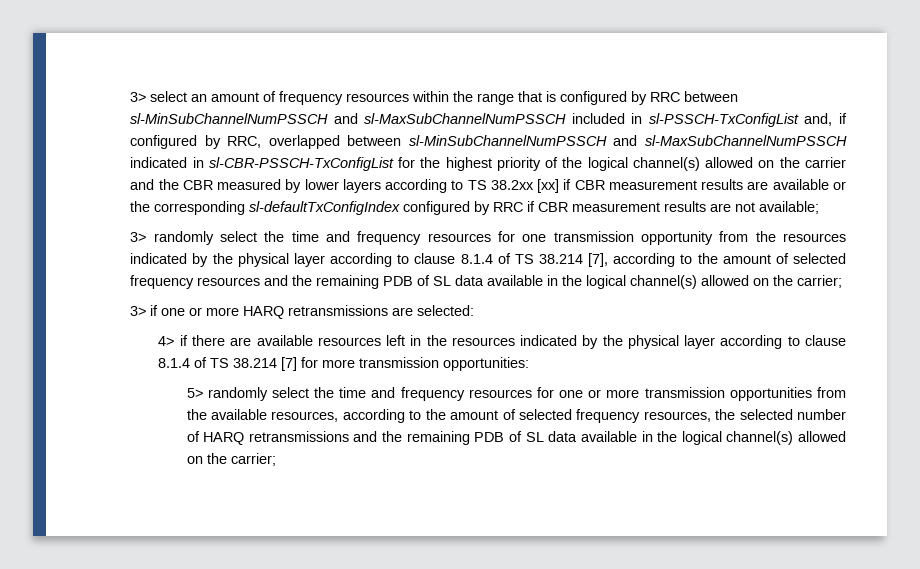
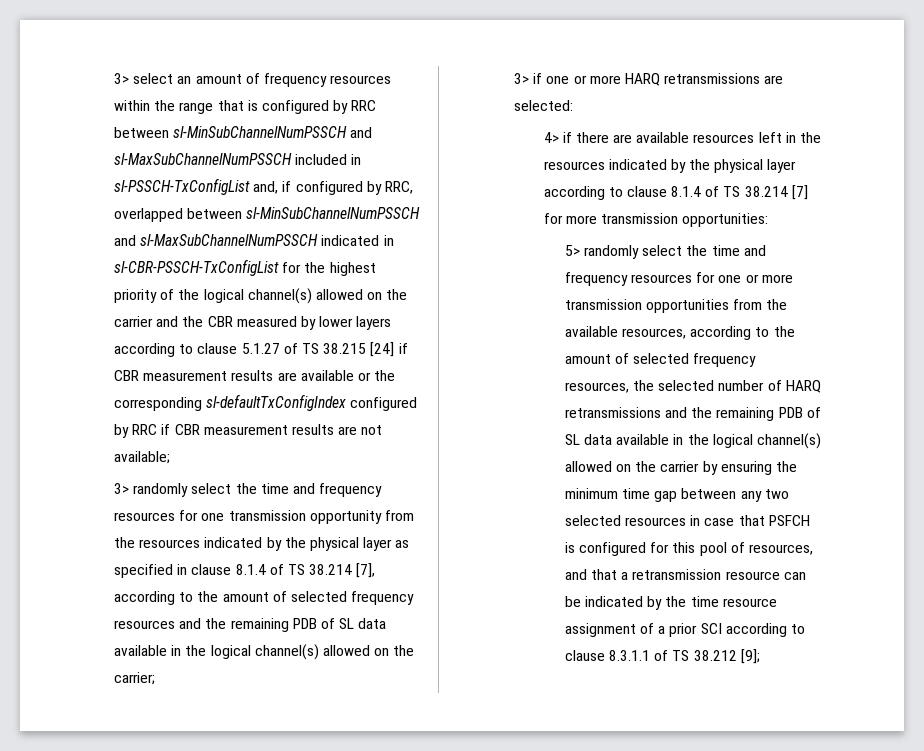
- 3> select an amount of frequency resources within the range that is configured by RRC between sl-MinSubChannelNumPSSCH and sl-MaxSubChannelNumPSSCH included in sl-PSSCH-TxConfigList and, if configured by RRC, overlapped between sl-MinSubChannelNumPSSCH and sl-MaxSubChannelNumPSSCH indicated in sl-CBR-PSSCH-TxConfigList for the highest priority of the logical channel(s) allowed on the carrier and the CBR measured by lower layers according to TS 38.2xx [xx] if CBR measurement results are available or the corresponding sl-defaultTxConfigIndex configured by RRC if CBR measurement results are not available;
+ 3> select an amount of frequency resources within the range that is configured by RRC between sl-MinSubChannelNumPSSCH and sl-MaxSubChannelNumPSSCH included in sl-PSSCH-TxConfigList and, if configured by RRC, overlapped between sl-MinSubChannelNumPSSCH and sl-MaxSubChannelNumPSSCH indicated in sl-CBR-PSSCH-TxConfigList for the highest priority of the logical channel(s) allowed on the carrier and the CBR measured by lower layers according to clause 5.1.27 of TS 38.215 [24] if CBR measurement results are available or the corresponding sl-defaultTxConfigIndex configured by RRC if CBR measurement results are not available;
- 3> randomly select the time and frequency resources for one transmission opportunity from the resources indicated by the physical layer according to clause 8.1.4 of TS 38.214 [7], according to the amount of selected frequency resources and the remaining PDB of SL data available in the logical channel(s) allowed on the carrier;
+ 3> randomly select the time and frequency resources for one transmission opportunity from the resources indicated by the physical layer as specified in clause 8.1.4 of TS 38.214 [7], according to the amount of selected frequency resources and the remaining PDB of SL data available in the logical channel(s) allowed on the carrier;
- 5> randomly select the time and frequency resources for one or more transmission opportunities from the available resources, according to the amount of selected frequency resources, the selected number of HARQ retransmissions and the remaining PDB of SL data available in the logical channel(s) allowed on the carrier;
+ 5> randomly select the time and frequency resources for one or more transmission opportunities from the available resources, according to the amount of selected frequency resources, the selected number of HARQ retransmissions and the remaining PDB of SL data available in the logical channel(s) allowed on the carrier by ensuring the minimum time gap between any two selected resources in case that PSFCH is configured for this pool of resources, and that a retransmission resource can be indicated by the time resource assignment of a prior SCI according to clause 8.3.1.1 of TS 38.212 [9];

